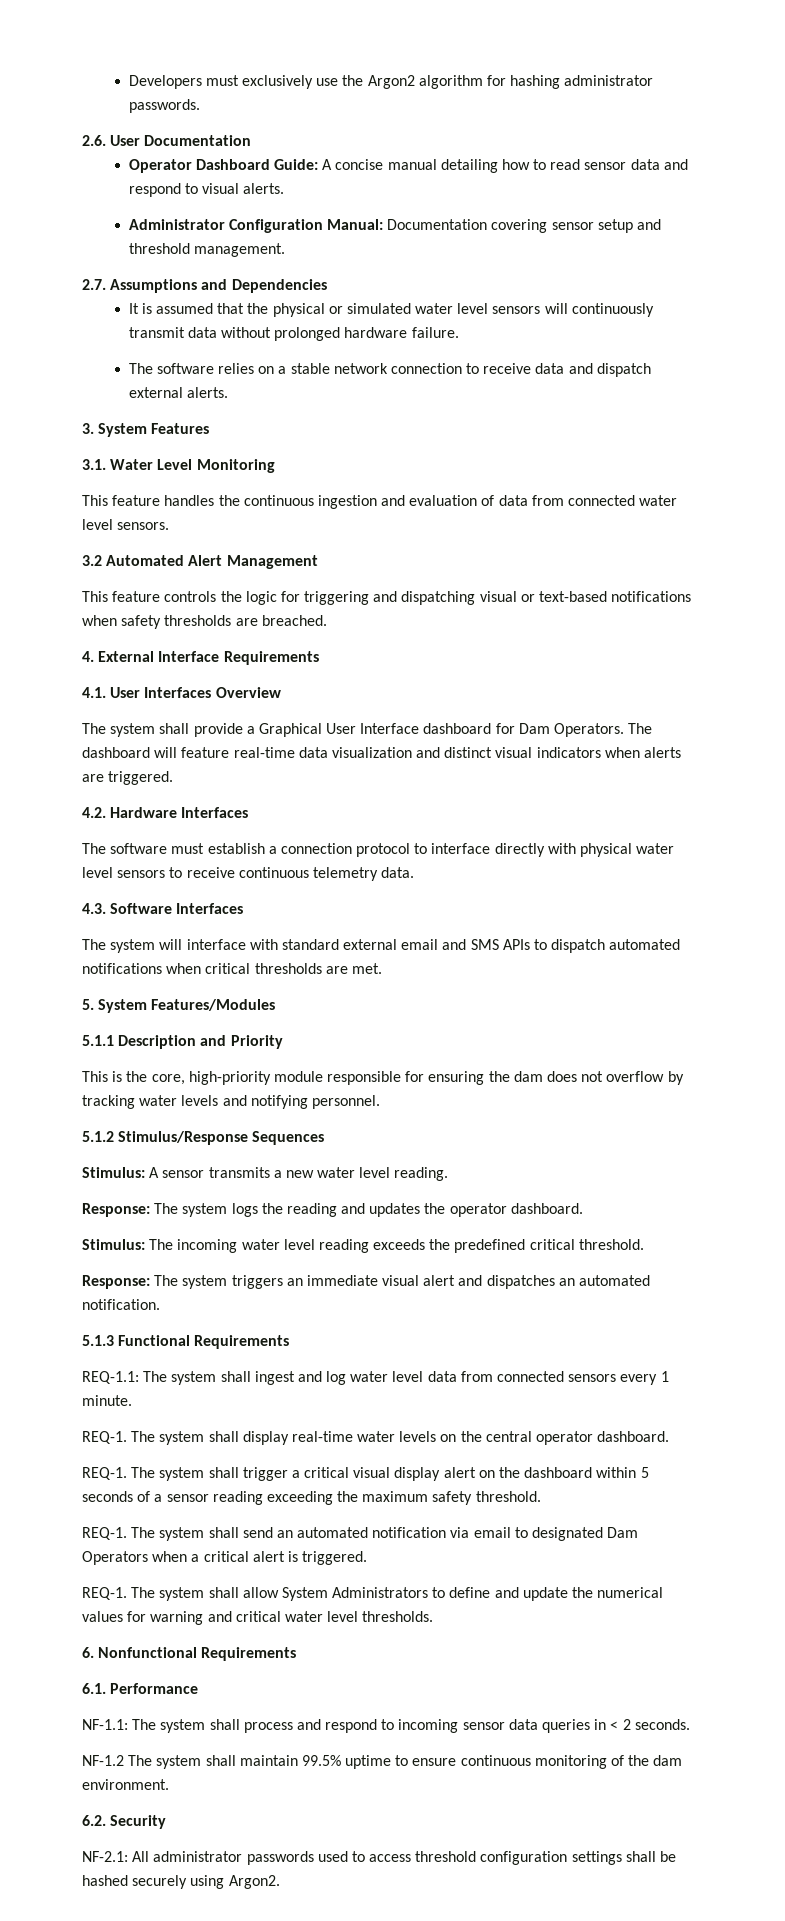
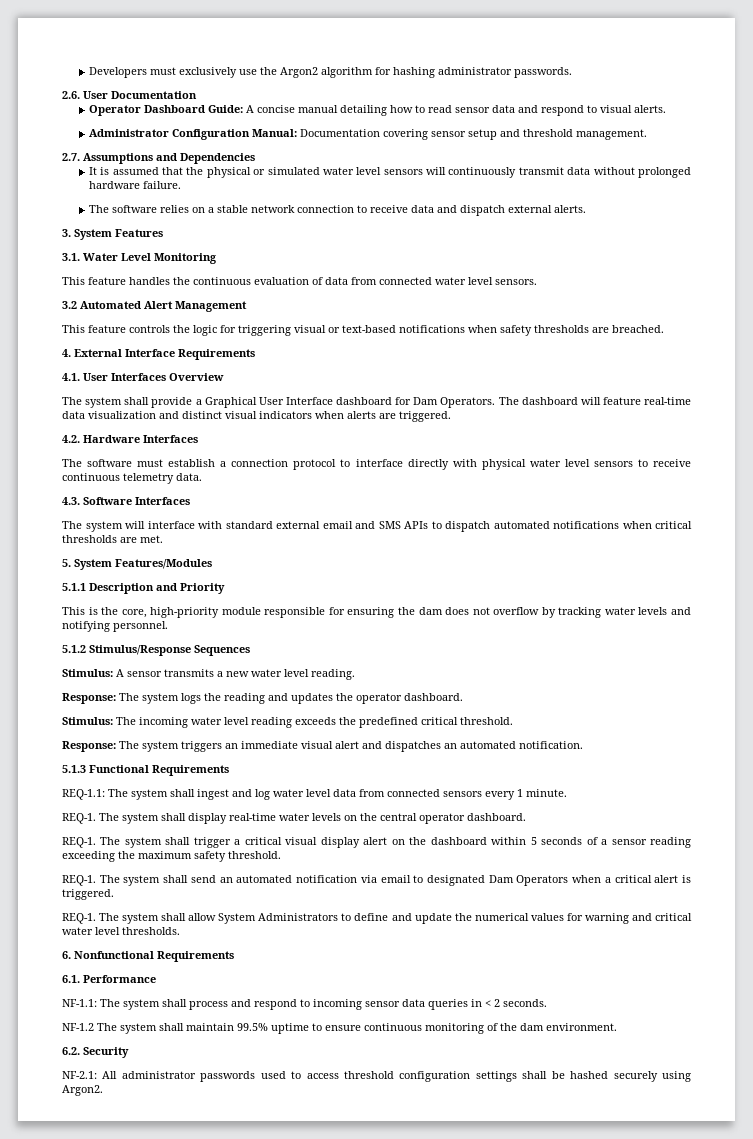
- This feature handles the continuous ingestion and evaluation of data from connected water level sensors.
+ This feature handles the continuous evaluation of data from connected water level sensors.
- This feature controls the logic for triggering and dispatching visual or text-based notifications when safety thresholds are breached.
+ This feature controls the logic for triggering visual or text-based notifications when safety thresholds are breached.

